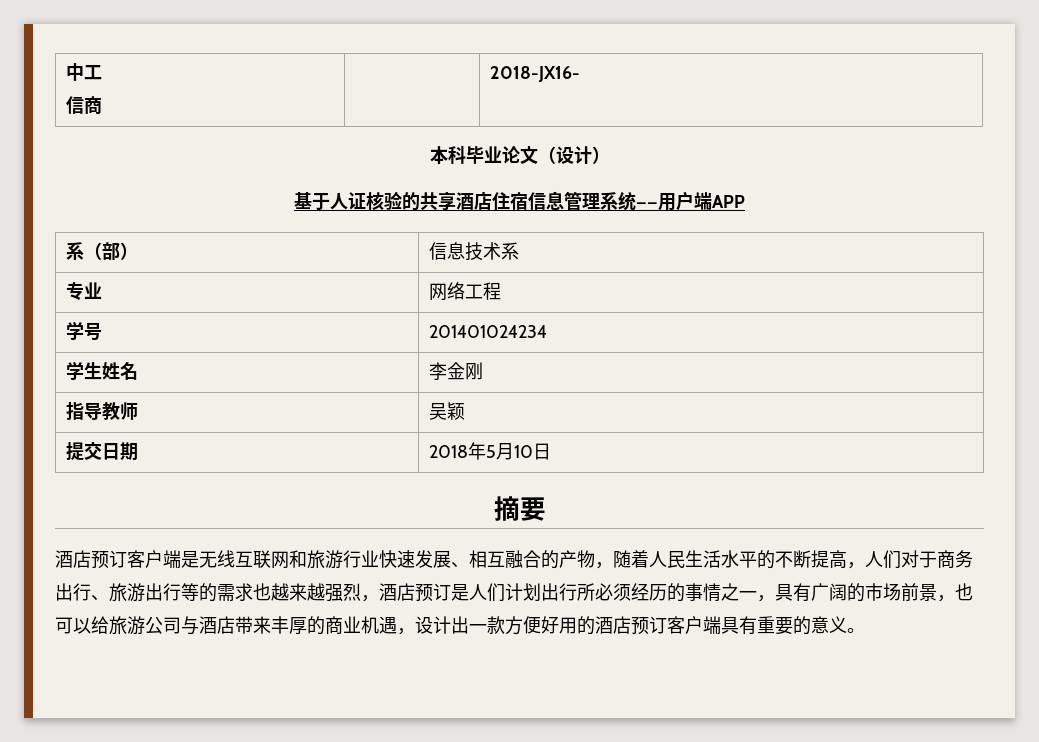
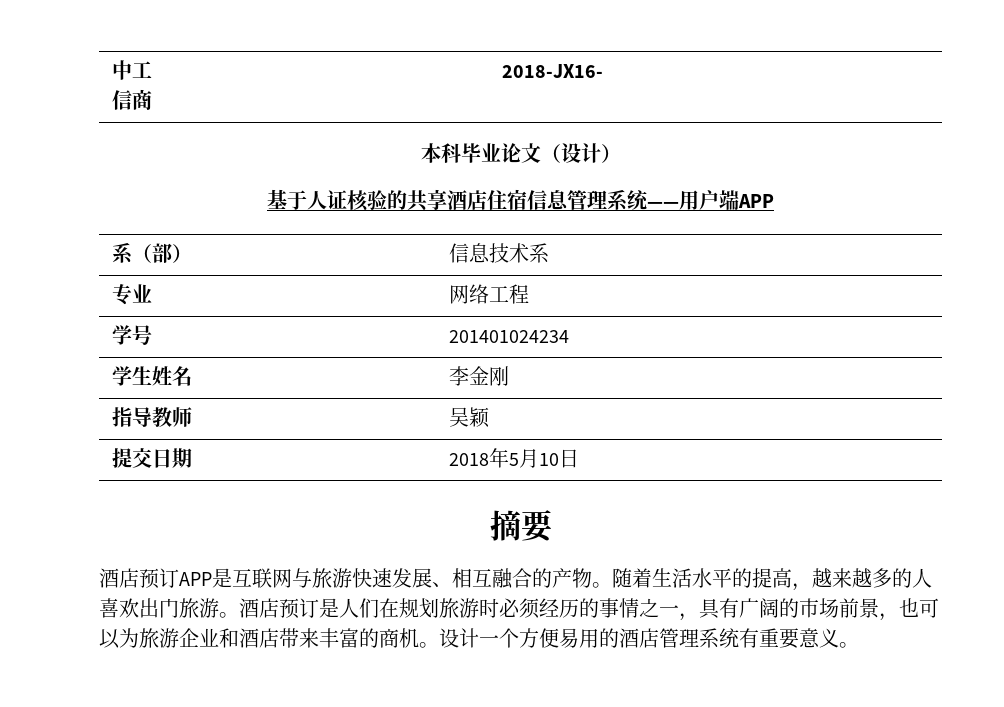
- 酒店预订客户端是无线互联网和旅游行业快速发展、相互融合的产物，随着人民生活水平的不断提高，人们对于商务出行、旅游出行等的需求也越来越强烈，酒店预订是人们计划出行所必须经历的事情之一，具有广阔的市场前景，也可以给旅游公司与酒店带来丰厚的商业机遇，设计出一款方便好用的酒店预订客户端具有重要的意义。
+ 酒店预订APP是互联网与旅游快速发展、相互融合的产物。随着生活水平的提高，越来越多的人喜欢出门旅游。酒店预订是人们在规划旅游时必须经历的事情之一，具有广阔的市场前景，也可以为旅游企业和酒店带来丰富的商机。设计一个方便易用的酒店管理系统有重要意义。

